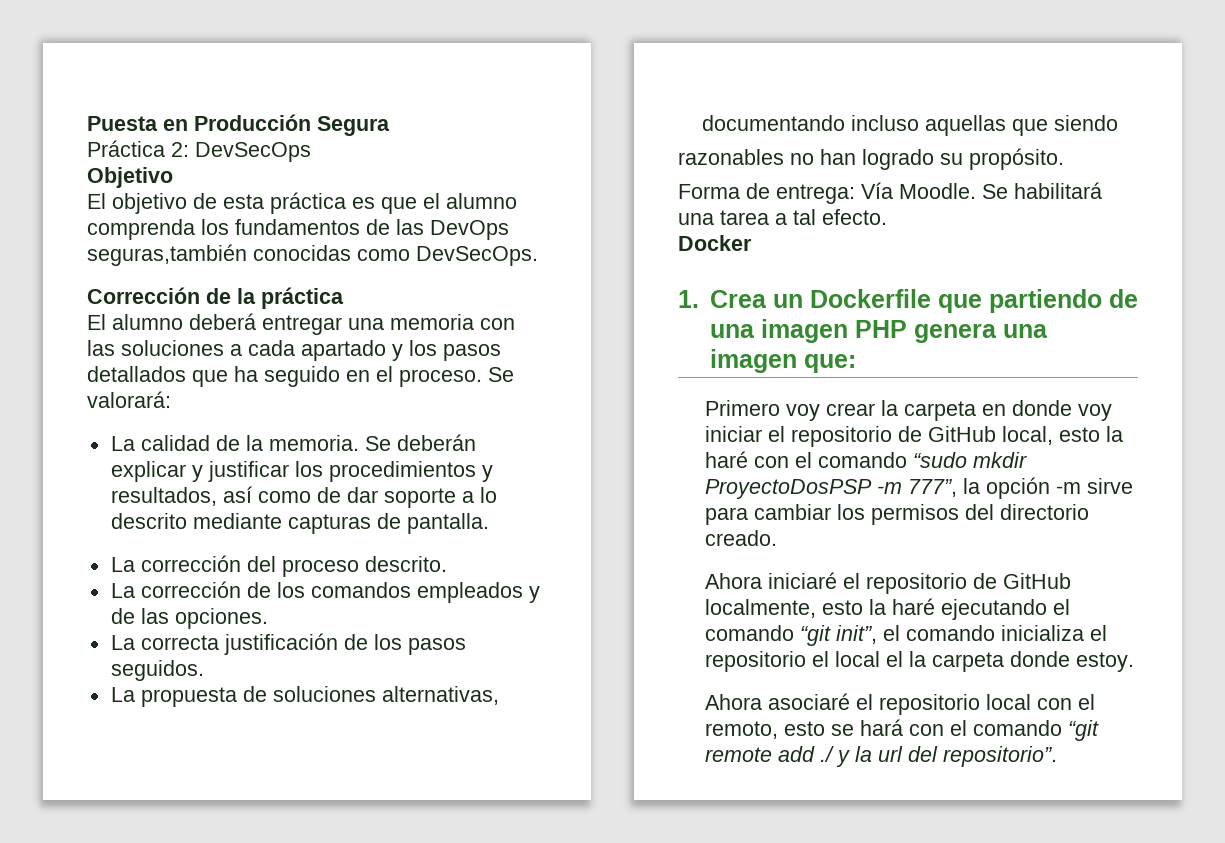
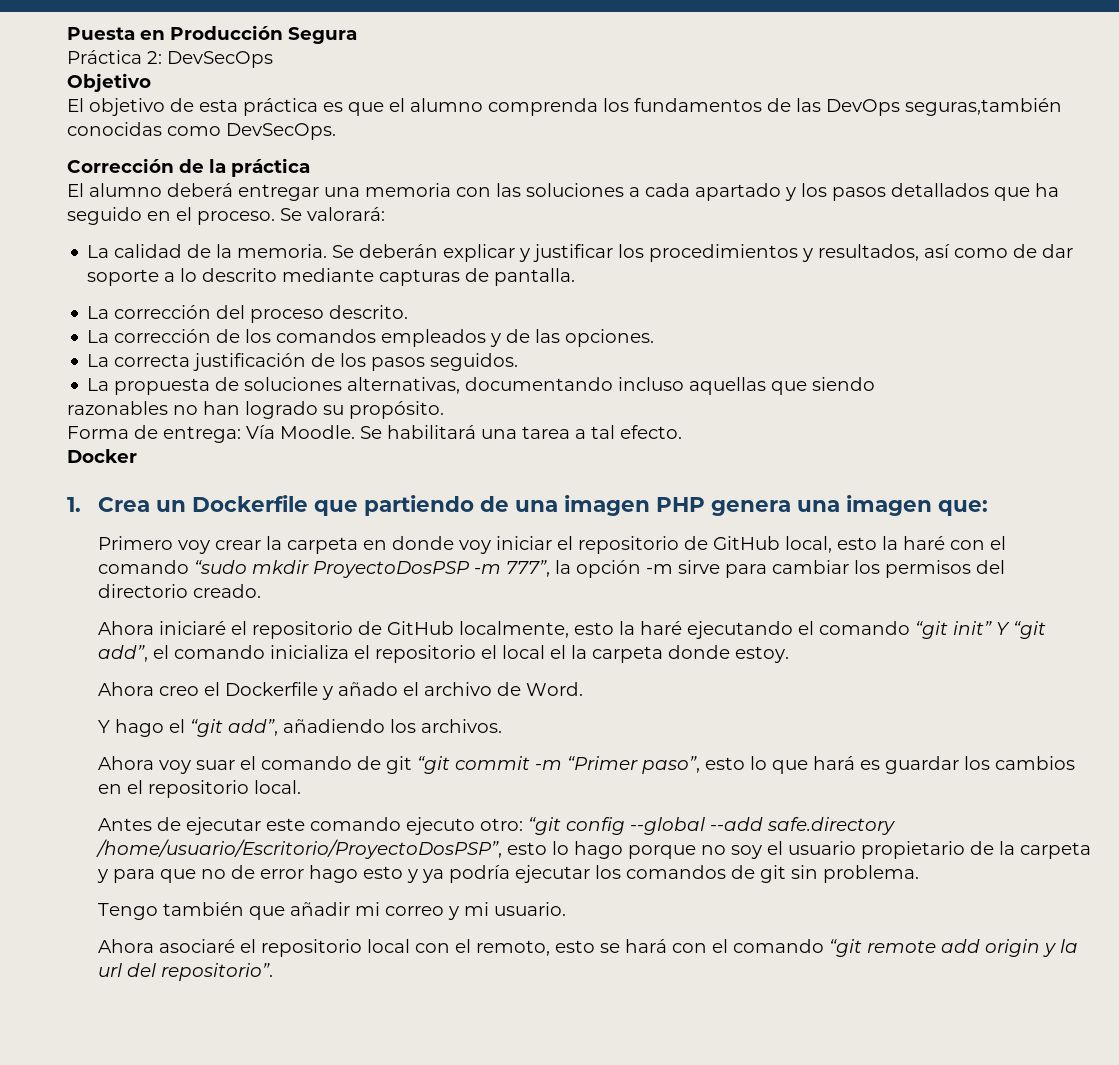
- Ahora iniciaré el repositorio de GitHub localmente, esto la haré ejecutando el comando “git init”, el comando inicializa el repositorio el local el la carpeta donde estoy.
+ Ahora iniciaré el repositorio de GitHub localmente, esto la haré ejecutando el comando “git init” Y “git add”, el comando inicializa el repositorio el local el la carpeta donde estoy.
+ Ahora creo el Dockerfile y añado el archivo de Word.
+ Y hago el “git add”, añadiendo los archivos.
+ Ahora voy suar el comando de git “git commit -m “Primer paso”, esto lo que hará es guardar los cambios en el repositorio local.
+ Antes de ejecutar este comando ejecuto otro: “git config --global --add safe.directory /home/usuario/Escritorio/ProyectoDosPSP”, esto lo hago porque no soy el usuario propietario de la carpeta y para que no de error hago esto y ya podría ejecutar los comandos de git sin problema.
+ Tengo también que añadir mi correo y mi usuario.
- Ahora asociaré el repositorio local con el remoto, esto se hará con el comando “git remote add ./ y la url del repositorio”.
+ Ahora asociaré el repositorio local con el remoto, esto se hará con el comando “git remote add origin y la url del repositorio”.

